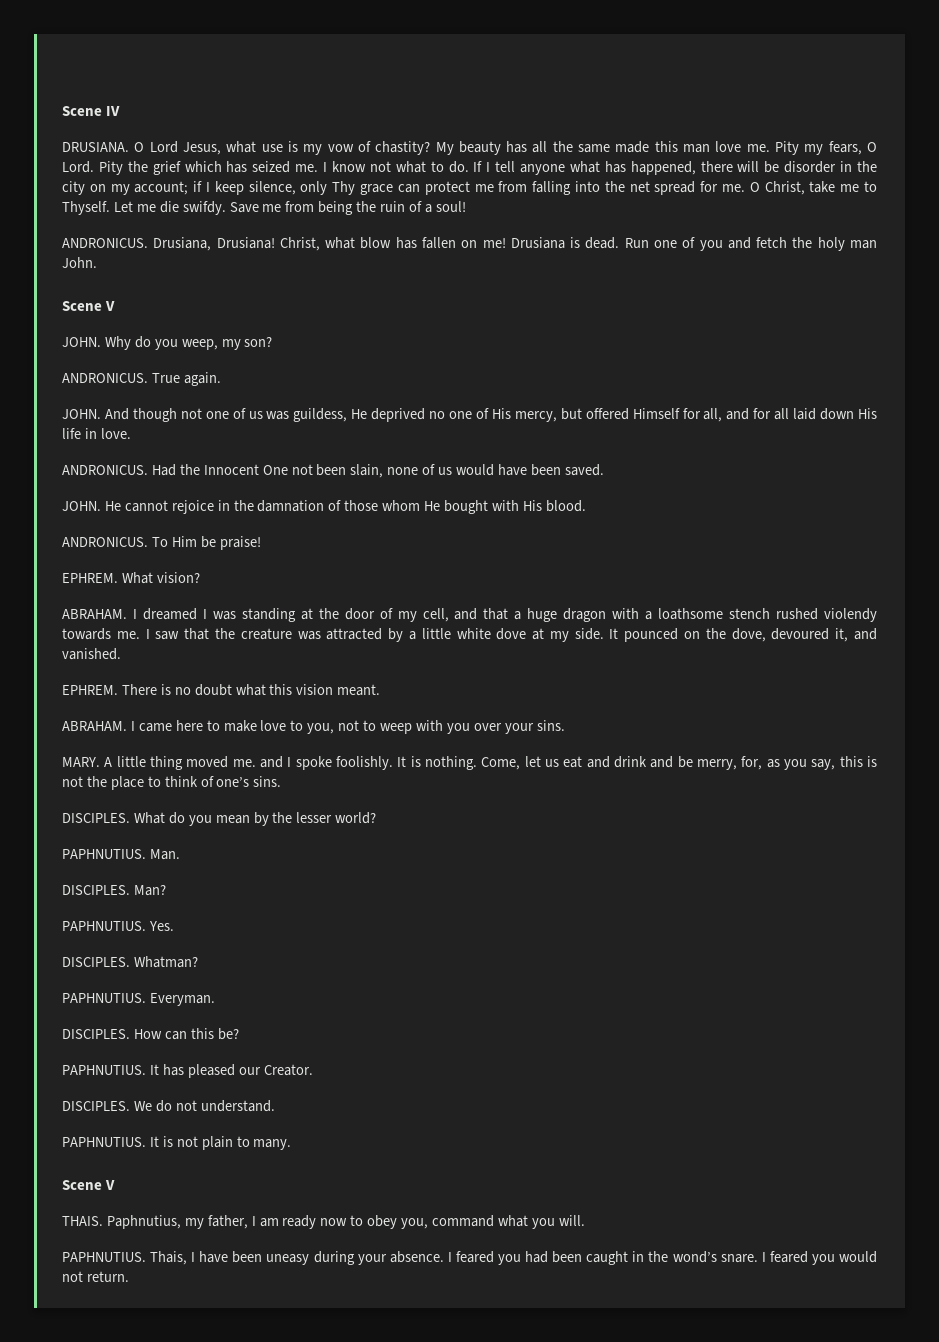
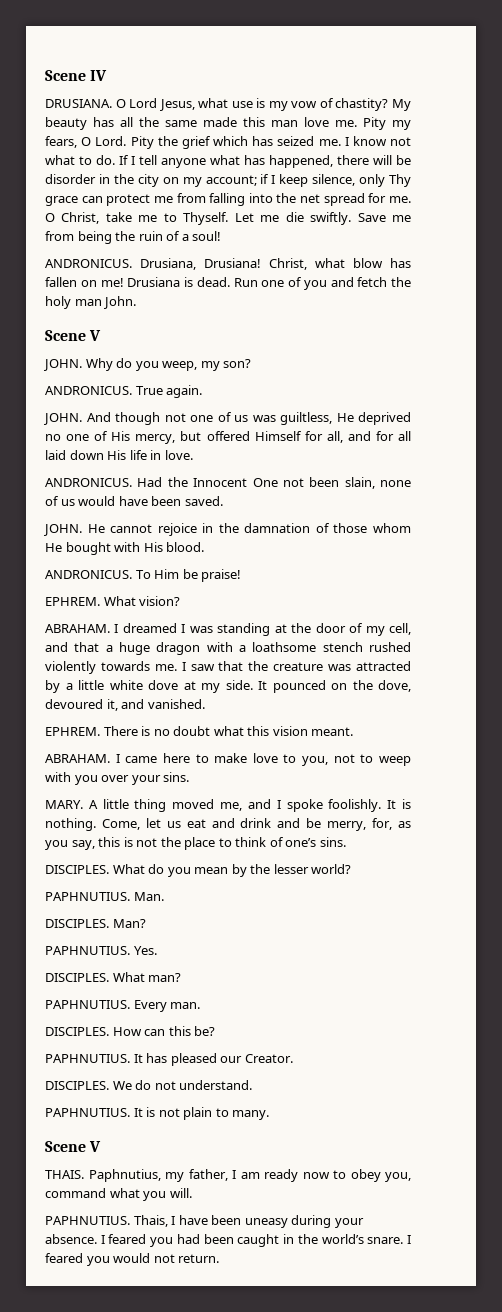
- Let me die swifdy.
+ Let me die swiftly.
- And though not one of us was guildess, He deprived no one of His mercy, but offered Himself for all, and for all laid down His life in love.
+ And though not one of us was guiltless, He deprived no one of His mercy, but offered Himself for all, and for all laid down His life in love.
- I dreamed I was standing at the door of my cell, and that a huge dragon with a loathsome stench rushed violendy towards me.
+ I dreamed I was standing at the door of my cell, and that a huge dragon with a loathsome stench rushed violently towards me.
- A little thing moved me. and I spoke foolishly.
+ A little thing moved me, and I spoke foolishly.
- Whatman?
- PAPHNUTIUS. Everyman.
+ What man?
+ PAPHNUTIUS. Every man.
- I feared you had been caught in the wond’s snare.
+ I feared you had been caught in the world’s snare.

